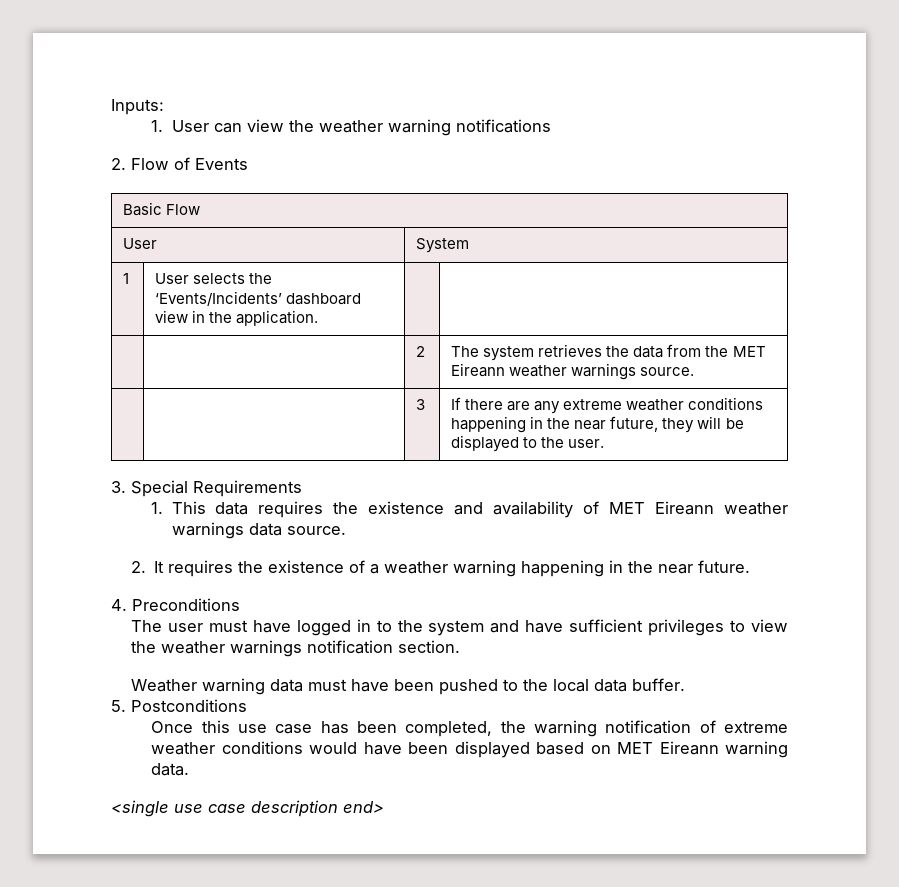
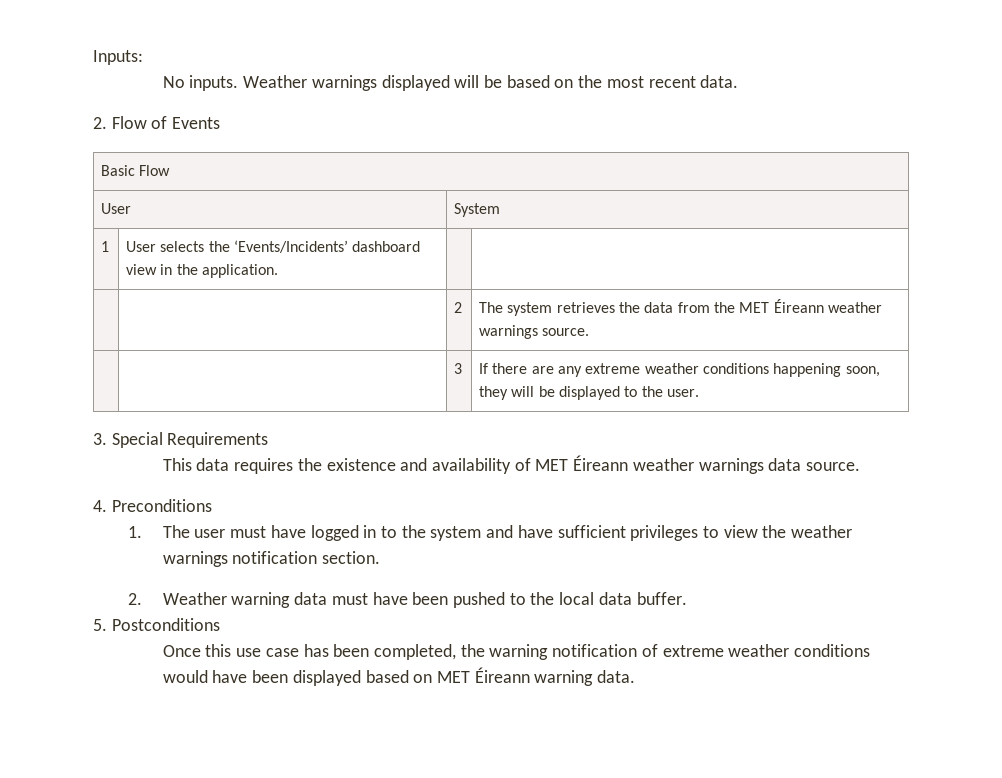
- 1. User can view the weather warning notifications
+ No inputs. Weather warnings displayed will be based on the most recent data.
- | | 2 | The system retrieves the data from the MET Eireann weather warnings source.
+ | | 2 | The system retrieves the data from the MET Éireann weather warnings source.
- | | 3 | If there are any extreme weather conditions happening in the near future, they will be displayed to the user.
+ | | 3 | If there are any extreme weather conditions happening soon, they will be displayed to the user.
- 1. This data requires the existence and availability of MET Eireann weather warnings data source.
+ This data requires the existence and availability of MET Éireann weather warnings data source.
- 2. It requires the existence of a weather warning happening in the near future.
- The user must have logged in to the system and have sufficient privileges to view the weather warnings notification section.
+ 1. The user must have logged in to the system and have sufficient privileges to view the weather warnings notification section.
- Weather warning data must have been pushed to the local data buffer.
+ 2. Weather warning data must have been pushed to the local data buffer.
- Once this use case has been completed, the warning notification of extreme weather conditions would have been displayed based on MET Eireann warning data.
+ Once this use case has been completed, the warning notification of extreme weather conditions would have been displayed based on MET Éireann warning data.
- <single use case description end>

